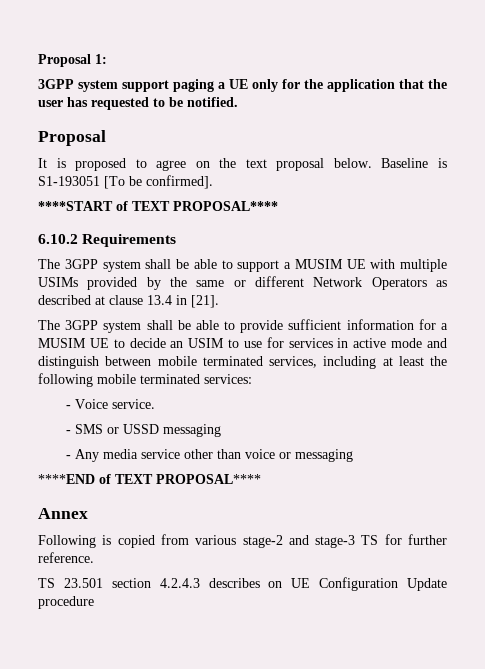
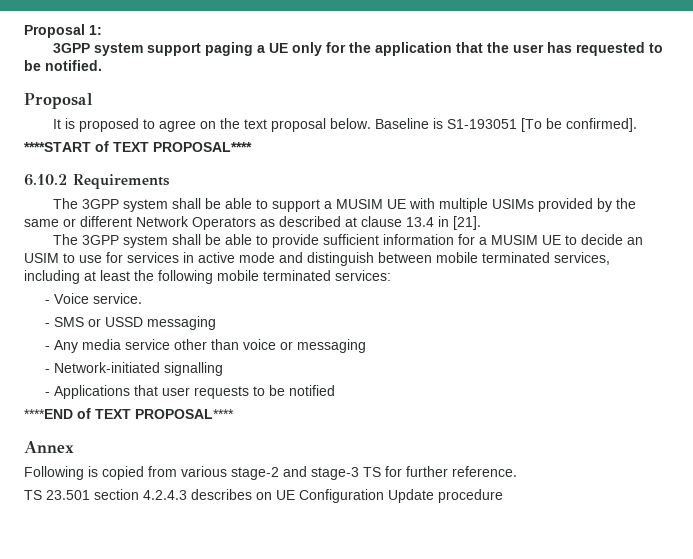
+ - Network-initiated signalling
+ - Applications that user requests to be notified

